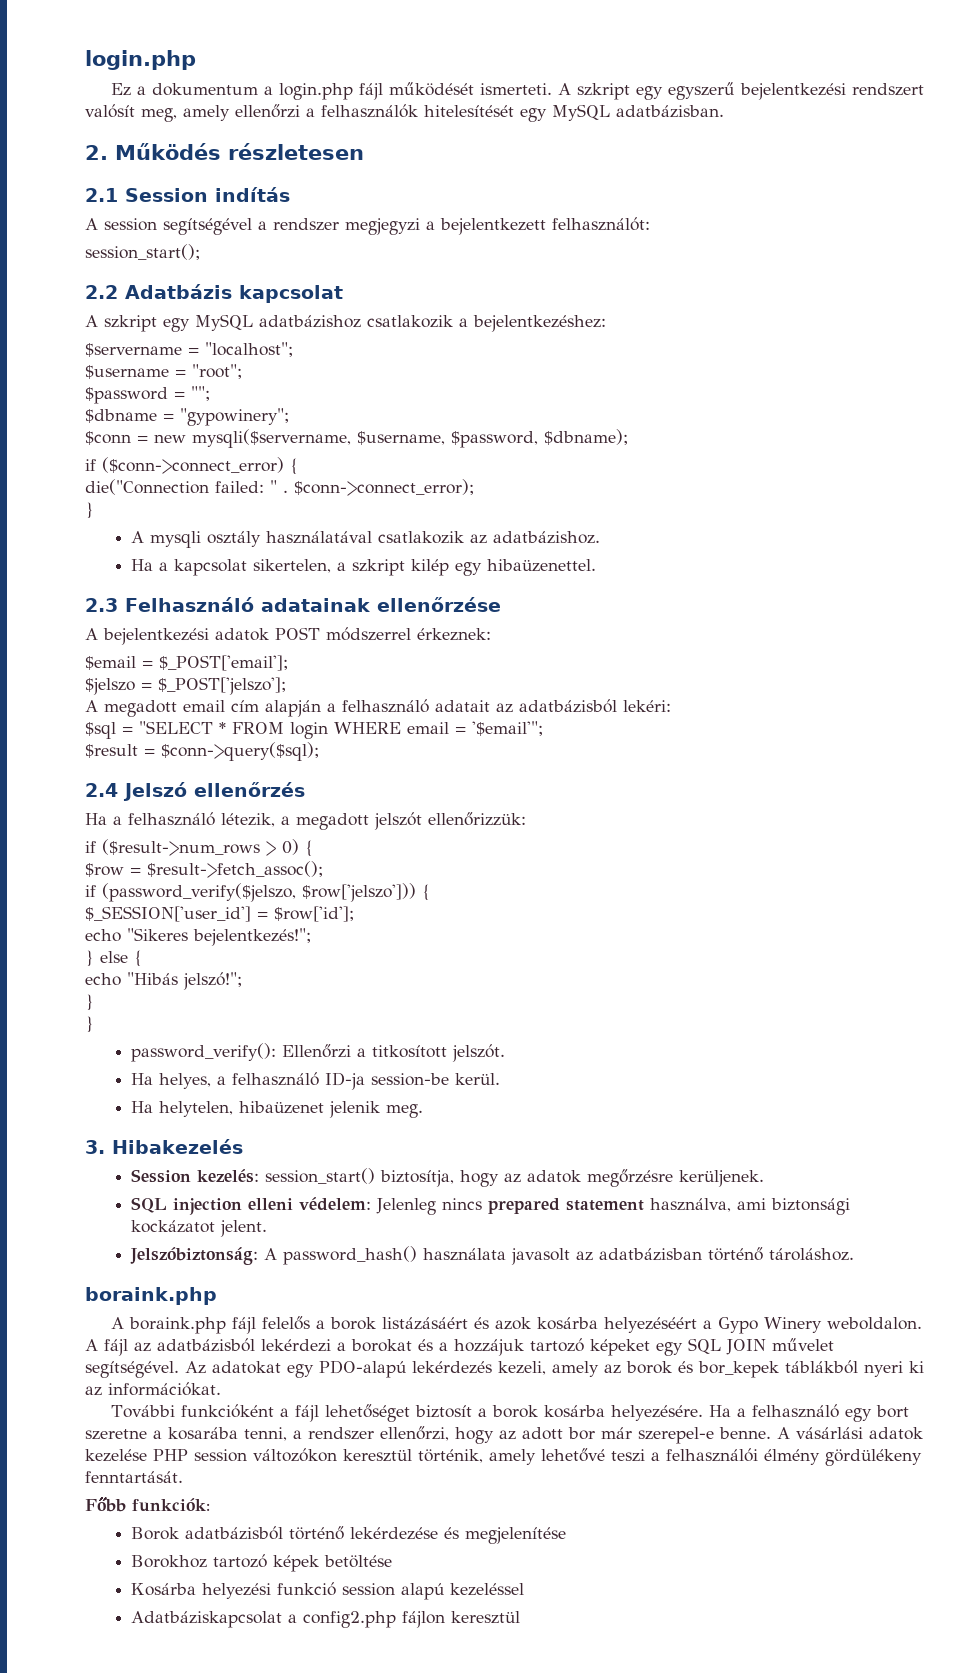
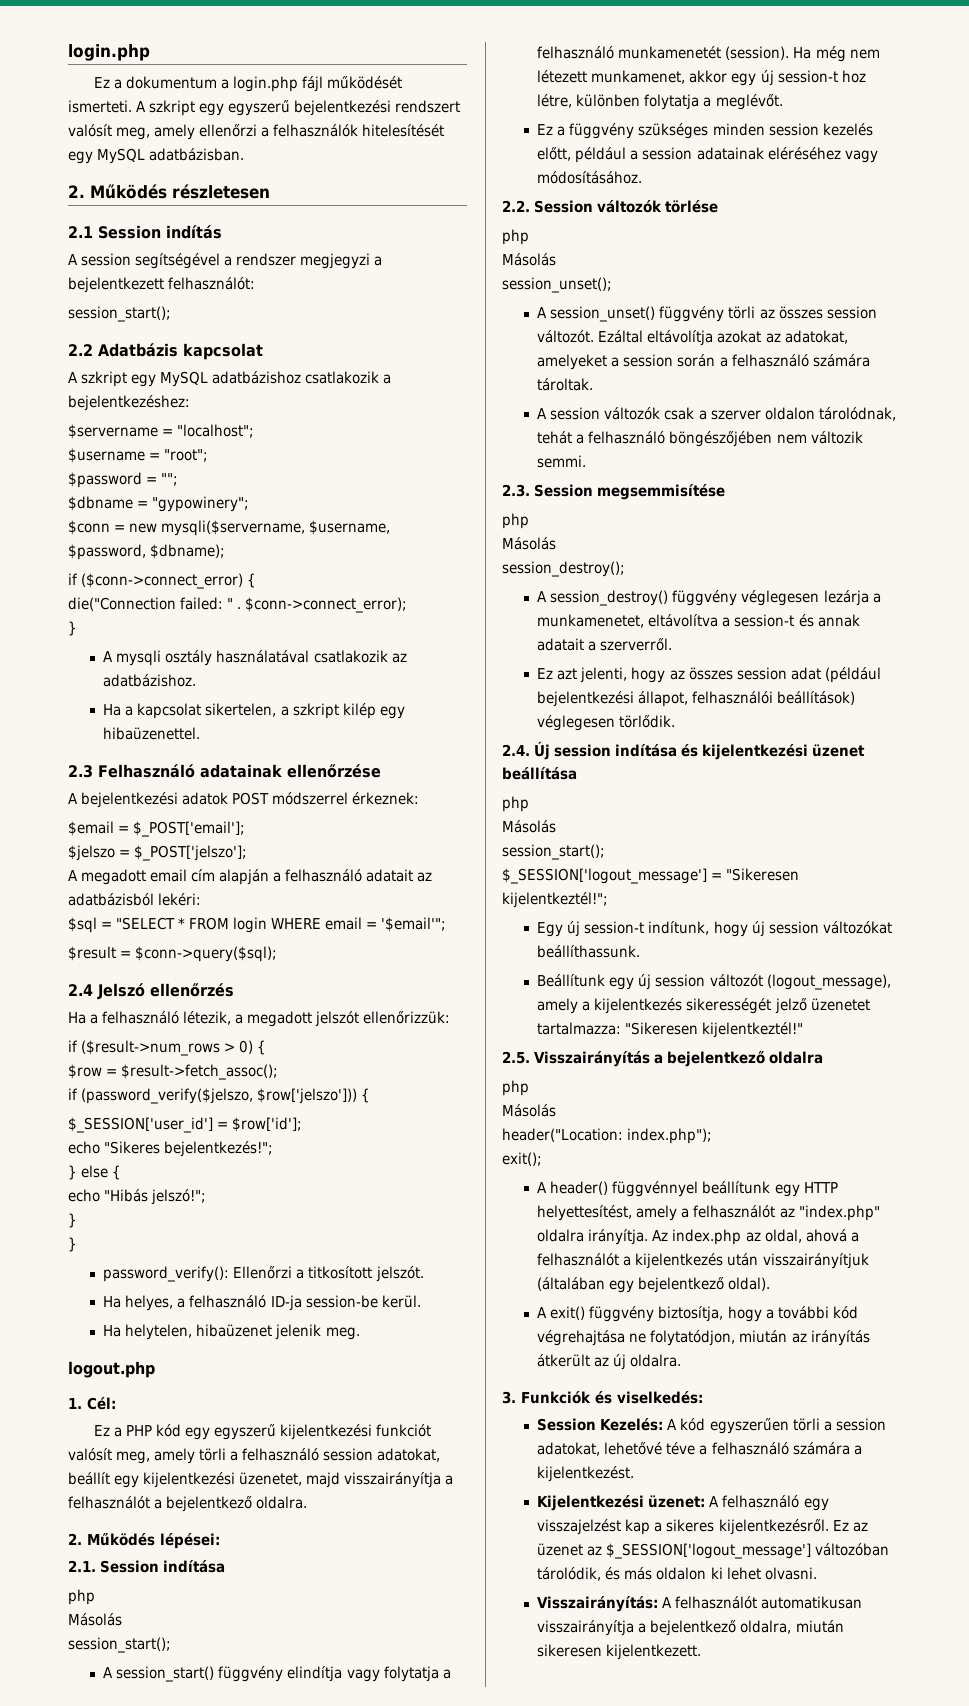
- 3. Hibakezelés
- Session kezelés: session_start() biztosítja, hogy az adatok megőrzésre kerüljenek.
- SQL injection elleni védelem: Jelenleg nincs prepared statement használva, ami biztonsági kockázatot jelent.
- Jelszóbiztonság: A password_hash() használata javasolt az adatbázisban történő tároláshoz.
- boraink.php
- A boraink.php fájl felelős a borok listázásáért és azok kosárba helyezéséért a Gypo Winery weboldalon. A fájl az adatbázisból lekérdezi a borokat és a hozzájuk tartozó képeket egy SQL JOIN művelet segítségével. Az adatokat egy PDO-alapú lekérdezés kezeli, amely az borok és bor_kepek táblákból nyeri ki az információkat.
- További funkcióként a fájl lehetőséget biztosít a borok kosárba helyezésére. Ha a felhasználó egy bort szeretne a kosarába tenni, a rendszer ellenőrzi, hogy az adott bor már szerepel-e benne. A vásárlási adatok kezelése PHP session változókon keresztül történik, amely lehetővé teszi a felhasználói élmény gördülékeny fenntartását.
- Főbb funkciók:
- Borok adatbázisból történő lekérdezése és megjelenítése
- Borokhoz tartozó képek betöltése
- Kosárba helyezési funkció session alapú kezeléssel
- Adatbáziskapcsolat a config2.php fájlon keresztül
+ logout.php
+ 1. Cél:
+ Ez a PHP kód egy egyszerű kijelentkezési funkciót valósít meg, amely törli a felhasználó session adatokat, beállít egy kijelentkezési üzenetet, majd visszairányítja a felhasználót a bejelentkező oldalra.
+ 2. Működés lépései:
+ 2.1. Session indítása
+ php
+ Másolás
+ session_start();
+ A session_start() függvény elindítja vagy folytatja a felhasználó munkamenetét (session). Ha még nem létezett munkamenet, akkor egy új session-t hoz létre, különben folytatja a meglévőt.
+ Ez a függvény szükséges minden session kezelés előtt, például a session adatainak eléréséhez vagy módosításához.
+ 2.2. Session változók törlése
+ php
+ Másolás
+ session_unset();
+ A session_unset() függvény törli az összes session változót. Ezáltal eltávolítja azokat az adatokat, amelyeket a session során a felhasználó számára tároltak.
+ A session változók csak a szerver oldalon tárolódnak, tehát a felhasználó böngészőjében nem változik semmi.
+ 2.3. Session megsemmisítése
+ php
+ Másolás
+ session_destroy();
+ A session_destroy() függvény véglegesen lezárja a munkamenetet, eltávolítva a session-t és annak adatait a szerverről.
+ Ez azt jelenti, hogy az összes session adat (például bejelentkezési állapot, felhasználói beállítások) véglegesen törlődik.
+ 2.4. Új session indítása és kijelentkezési üzenet beállítása
+ php
+ Másolás
+ session_start();
+ $_SESSION['logout_message'] = "Sikeresen kijelentkeztél!";
+ Egy új session-t indítunk, hogy új session változókat beállíthassunk.
+ Beállítunk egy új session változót (logout_message), amely a kijelentkezés sikerességét jelző üzenetet tartalmazza: "Sikeresen kijelentkeztél!"
+ 2.5. Visszairányítás a bejelentkező oldalra
+ php
+ Másolás
+ header("Location: index.php");
+ exit();
+ A header() függvénnyel beállítunk egy HTTP helyettesítést, amely a felhasználót az "index.php" oldalra irányítja. Az index.php az oldal, ahová a felhasználót a kijelentkezés után visszairányítjuk (általában egy bejelentkező oldal).
+ A exit() függvény biztosítja, hogy a további kód végrehajtása ne folytatódjon, miután az irányítás átkerült az új oldalra.
+ 3. Funkciók és viselkedés:
+ Session Kezelés: A kód egyszerűen törli a session adatokat, lehetővé téve a felhasználó számára a kijelentkezést.
+ Kijelentkezési üzenet: A felhasználó egy visszajelzést kap a sikeres kijelentkezésről. Ez az üzenet az $_SESSION['logout_message'] változóban tárolódik, és más oldalon ki lehet olvasni.
+ Visszairányítás: A felhasználót automatikusan visszairányítja a bejelentkező oldalra, miután sikeresen kijelentkezett.

